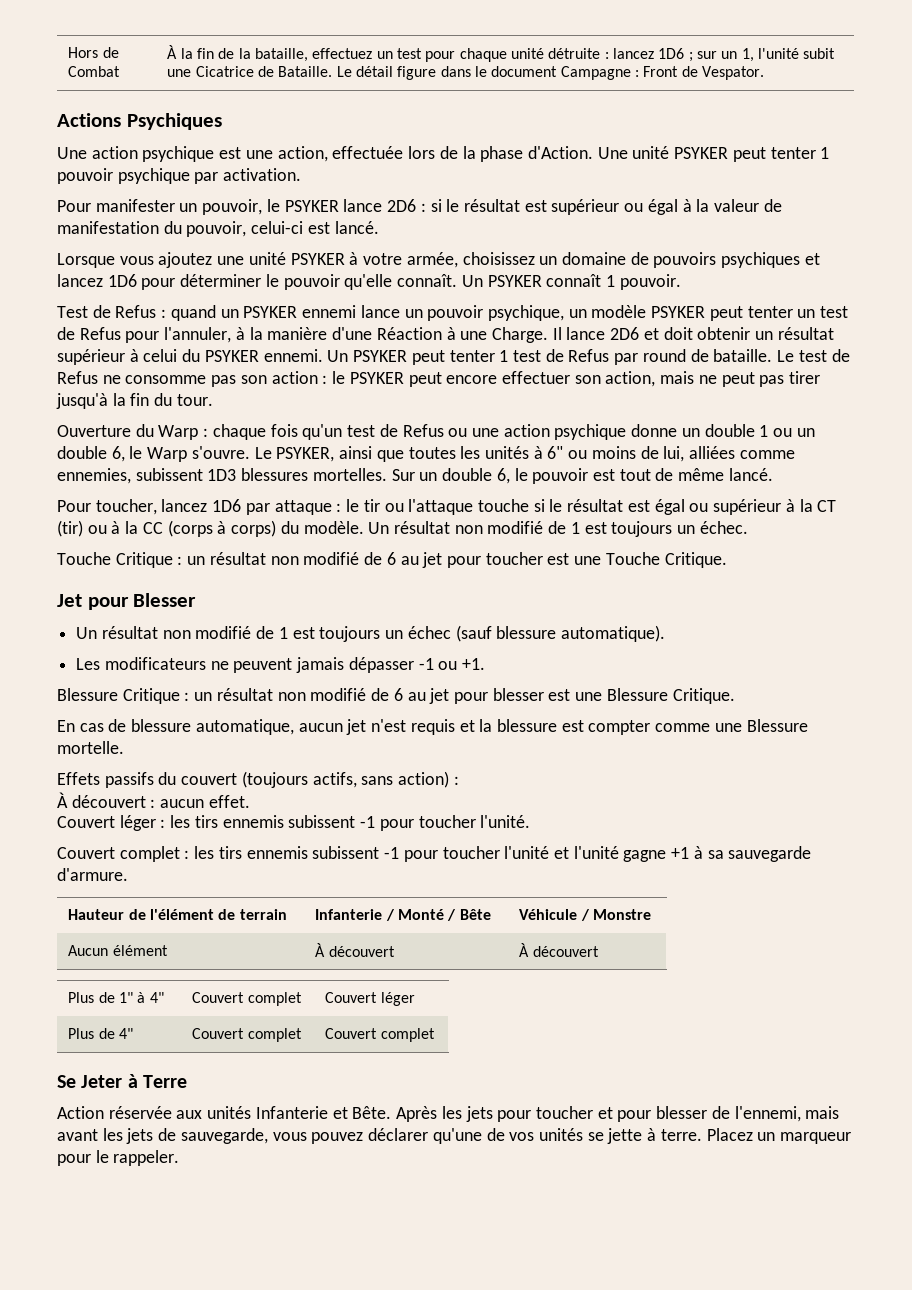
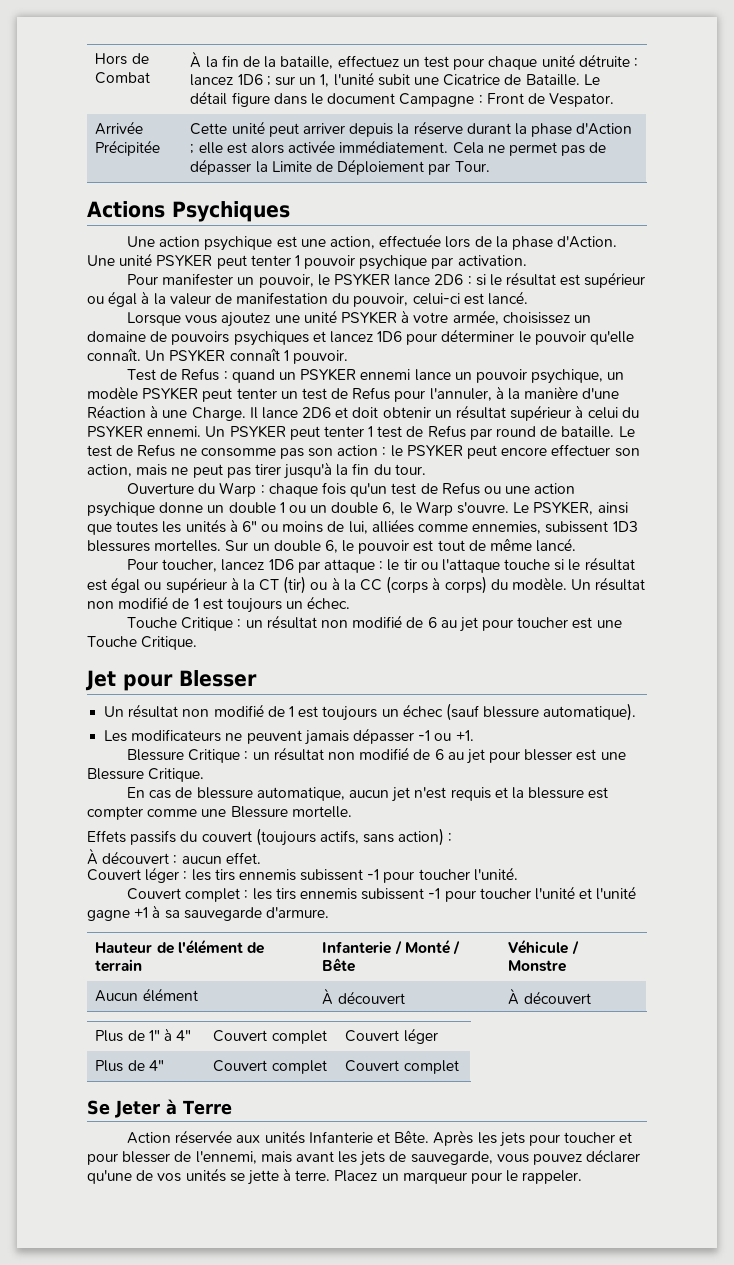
+ Arrivée Précipitée | Cette unité peut arriver depuis la réserve durant la phase d'Action ; elle est alors activée immédiatement. Cela ne permet pas de dépasser la Limite de Déploiement par Tour.

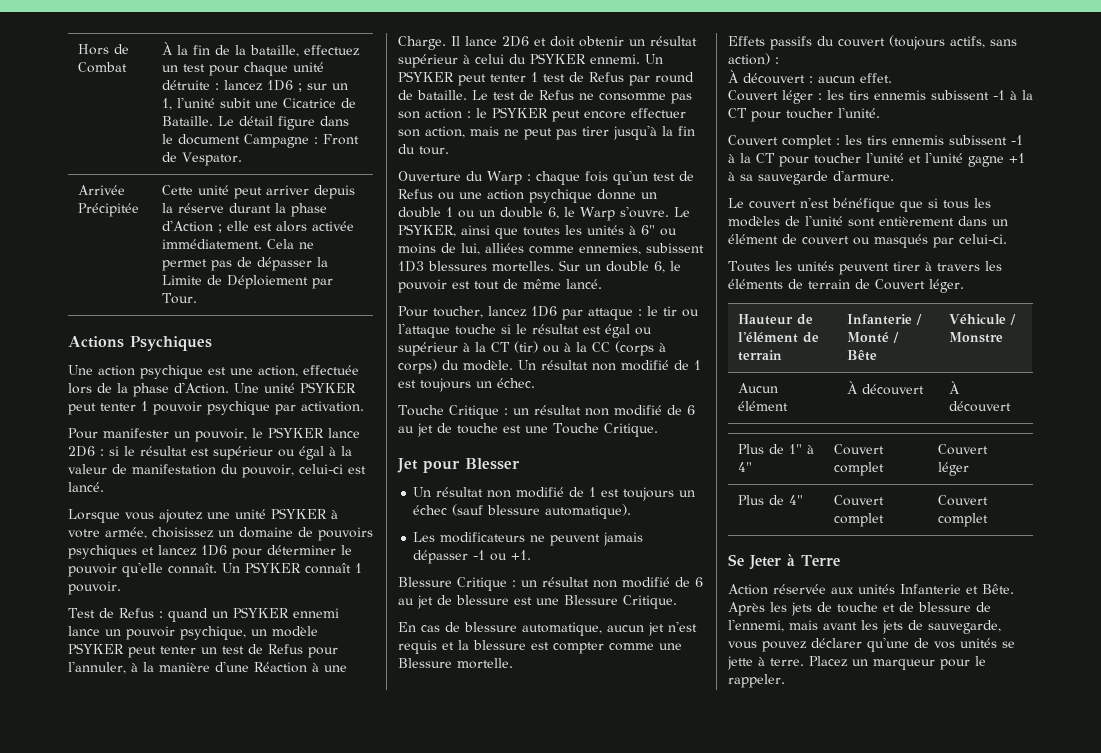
- Touche Critique : un résultat non modifié de 6 au jet pour toucher est une Touche Critique.
+ Touche Critique : un résultat non modifié de 6 au jet de touche est une Touche Critique.
- Blessure Critique : un résultat non modifié de 6 au jet pour blesser est une Blessure Critique.
+ Blessure Critique : un résultat non modifié de 6 au jet de blessure est une Blessure Critique.
- Couvert léger : les tirs ennemis subissent -1 pour toucher l'unité.
+ Couvert léger : les tirs ennemis subissent -1 à la CT pour toucher l'unité.
- Couvert complet : les tirs ennemis subissent -1 pour toucher l'unité et l'unité gagne +1 à sa sauvegarde d'armure.
+ Couvert complet : les tirs ennemis subissent -1 à la CT pour toucher l'unité et l'unité gagne +1 à sa sauvegarde d'armure.
+ Le couvert n'est bénéfique que si tous les modèles de l'unité sont entièrement dans un élément de couvert ou masqués par celui-ci.
+ Toutes les unités peuvent tirer à travers les éléments de terrain de Couvert léger.
- Après les jets pour toucher et pour blesser de l'ennemi, mais avant les jets de sauvegarde, vous pouvez déclarer qu'une de vos unités se jette à terre.
+ Après les jets de touche et de blessure de l'ennemi, mais avant les jets de sauvegarde, vous pouvez déclarer qu'une de vos unités se jette à terre.

